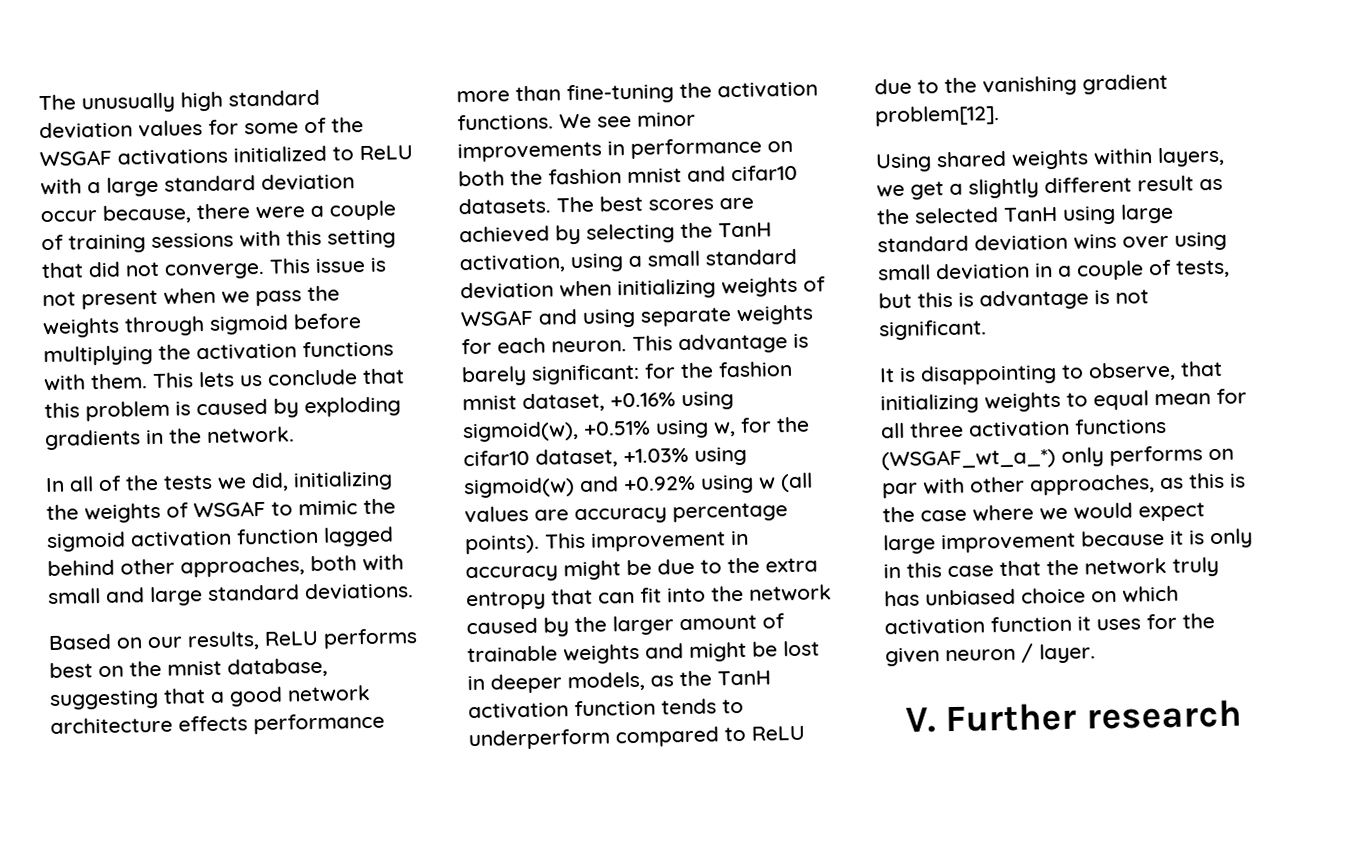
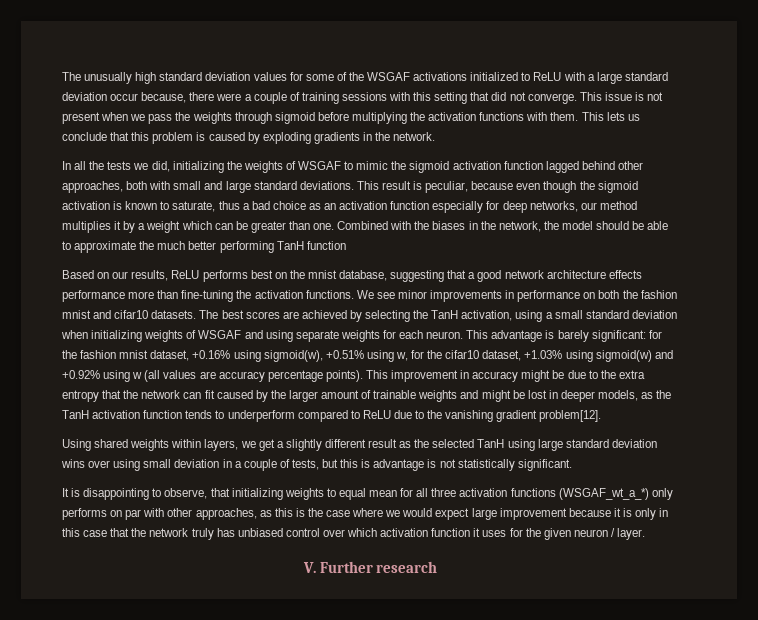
- In all of the tests we did, initializing the weights of WSGAF to mimic the sigmoid activation function lagged behind other approaches, both with small and large standard deviations.
+ In all the tests we did, initializing the weights of WSGAF to mimic the sigmoid activation function lagged behind other approaches, both with small and large standard deviations. This result is peculiar, because even though the sigmoid activation is known to saturate, thus a bad choice as an activation function especially for deep networks, our method multiplies it by a weight which can be greater than one. Combined with the biases in the network, the model should be able to approximate the much better performing TanH function
- This improvement in accuracy might be due to the extra entropy that can fit into the network caused by the larger amount of trainable weights and might be lost in deeper models, as the TanH activation function tends to underperform compared to ReLU due to the vanishing gradient problem[12].
+ This improvement in accuracy might be due to the extra entropy that the network can fit caused by the larger amount of trainable weights and might be lost in deeper models, as the TanH activation function tends to underperform compared to ReLU due to the vanishing gradient problem[12].
- Using shared weights within layers, we get a slightly different result as the selected TanH using large standard deviation wins over using small deviation in a couple of tests, but this is advantage is not significant.
+ Using shared weights within layers, we get a slightly different result as the selected TanH using large standard deviation wins over using small deviation in a couple of tests, but this is advantage is not statistically significant.
- It is disappointing to observe, that initializing weights to equal mean for all three activation functions (WSGAF_wt_a_*) only performs on par with other approaches, as this is the case where we would expect large improvement because it is only in this case that the network truly has unbiased choice on which activation function it uses for the given neuron / layer.
+ It is disappointing to observe, that initializing weights to equal mean for all three activation functions (WSGAF_wt_a_*) only performs on par with other approaches, as this is the case where we would expect large improvement because it is only in this case that the network truly has unbiased control over which activation function it uses for the given neuron / layer.

